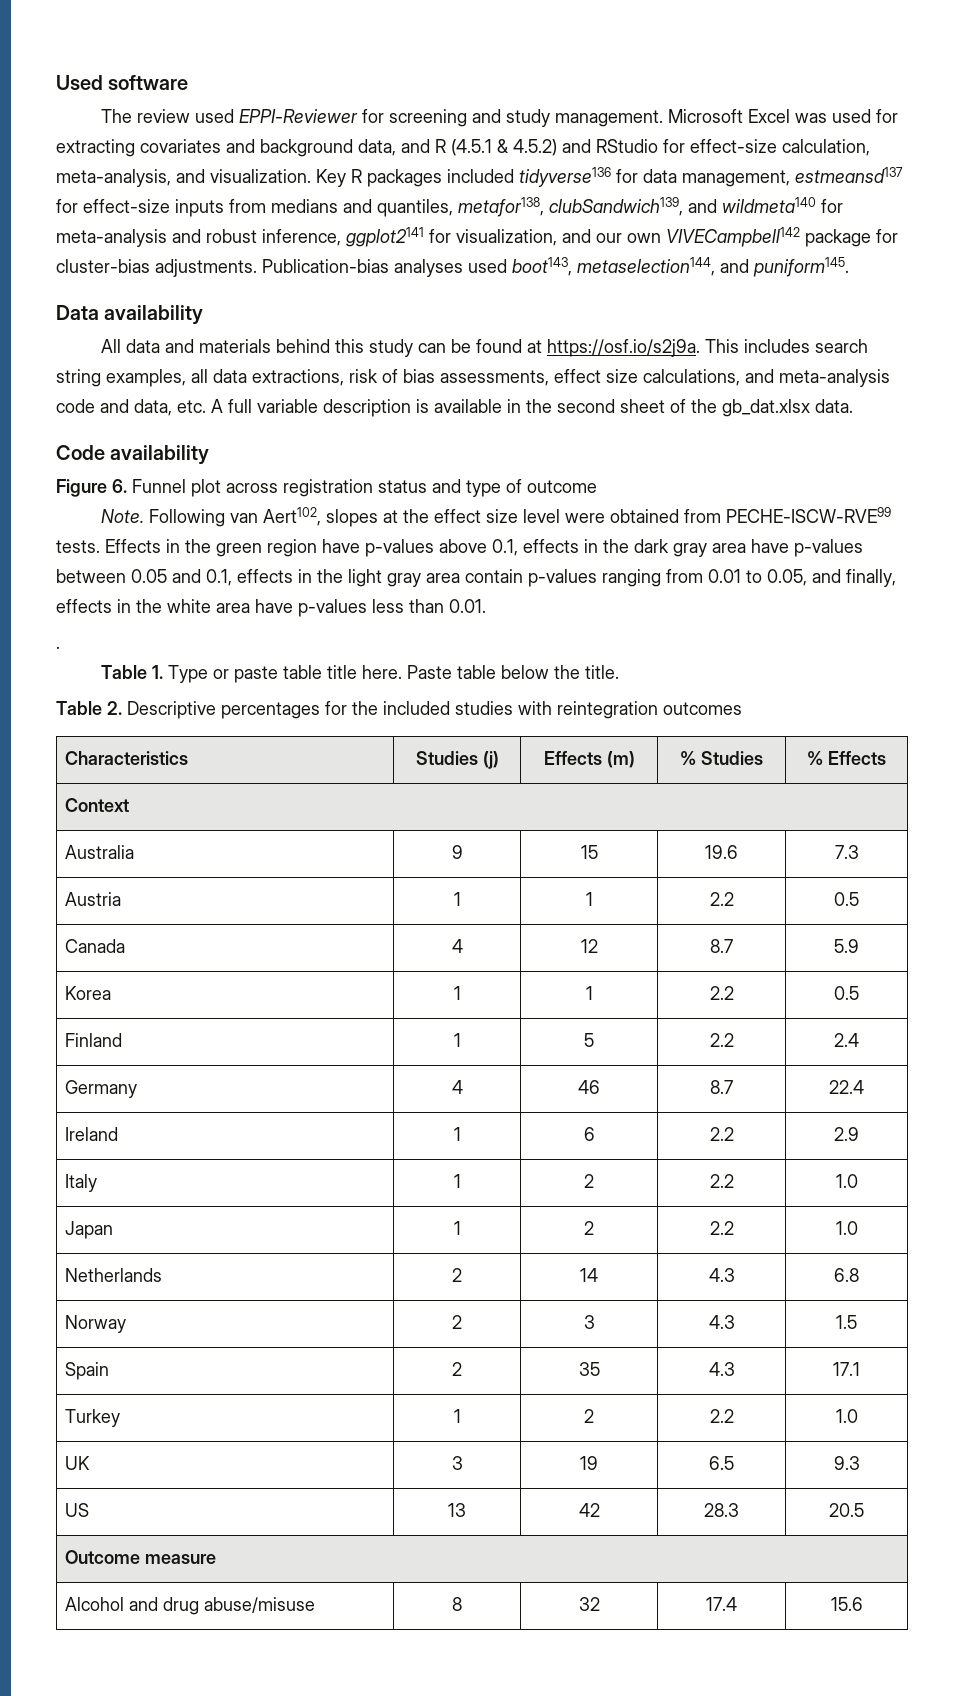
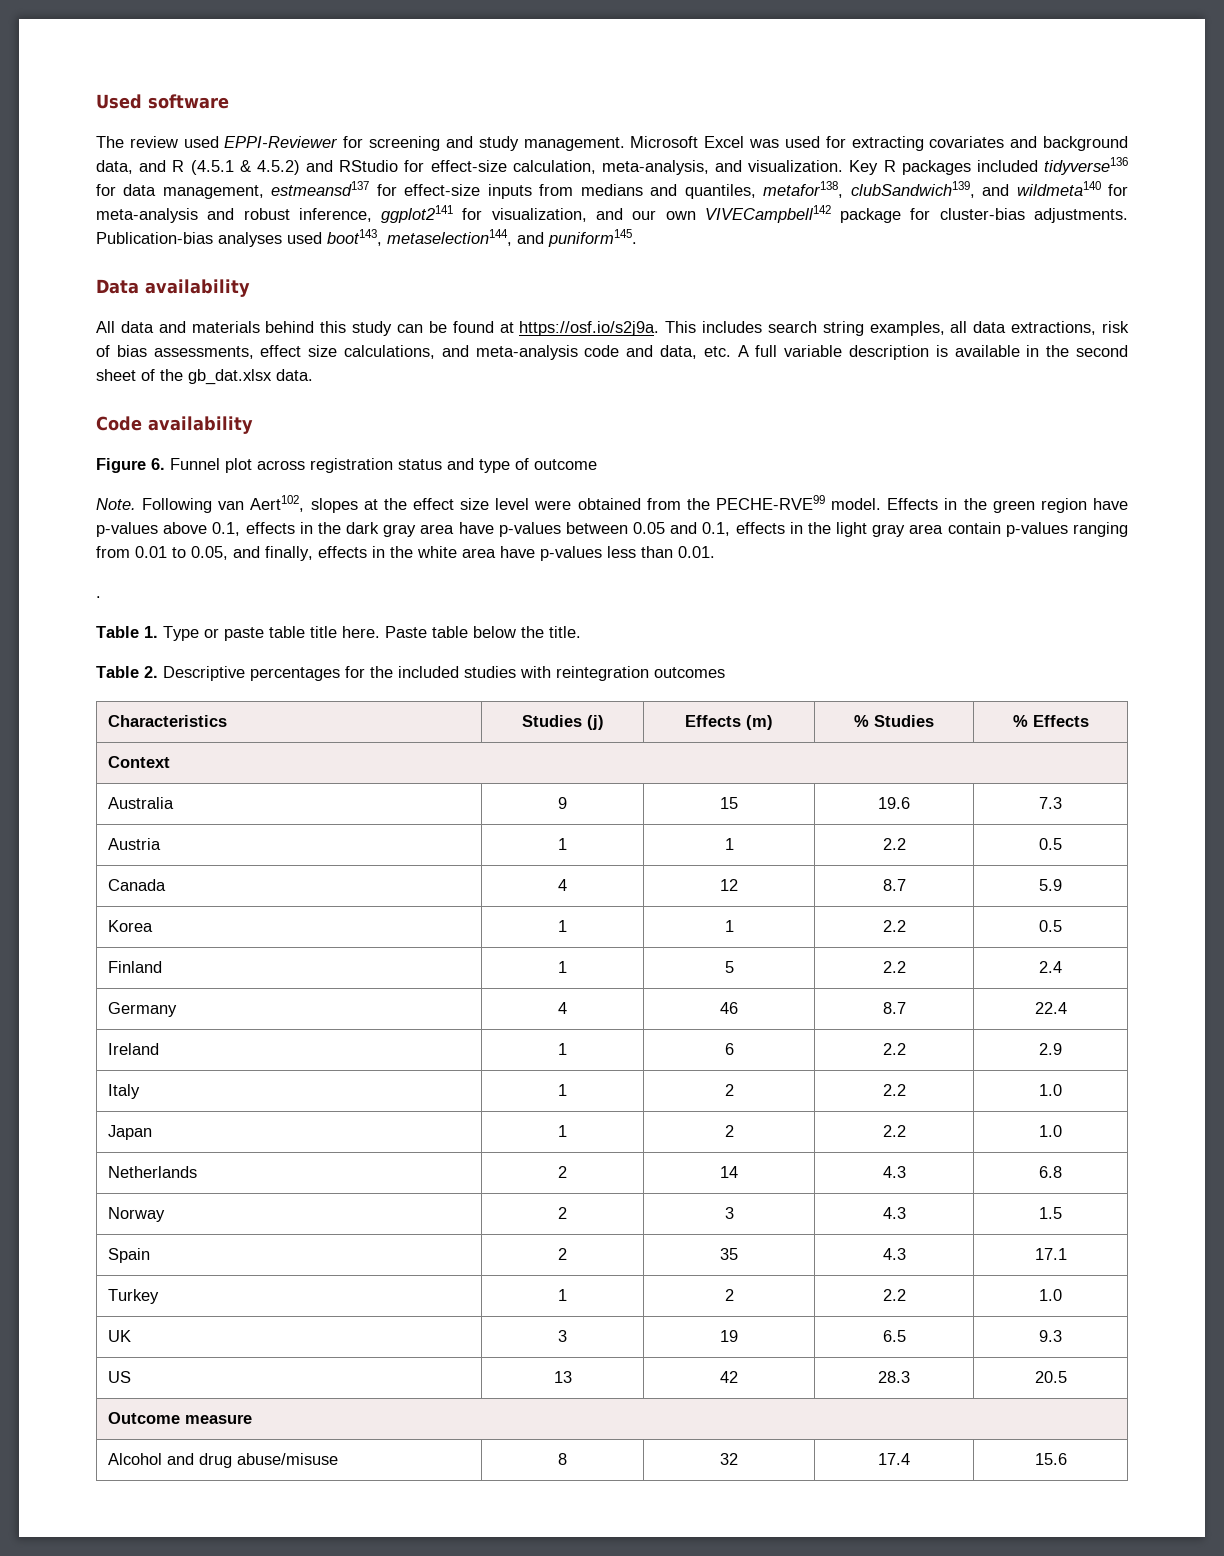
- Following van Aert102, slopes at the effect size level were obtained from PECHE-ISCW-RVE99 tests.
+ Following van Aert102, slopes at the effect size level were obtained from the PECHE-RVE99 model.

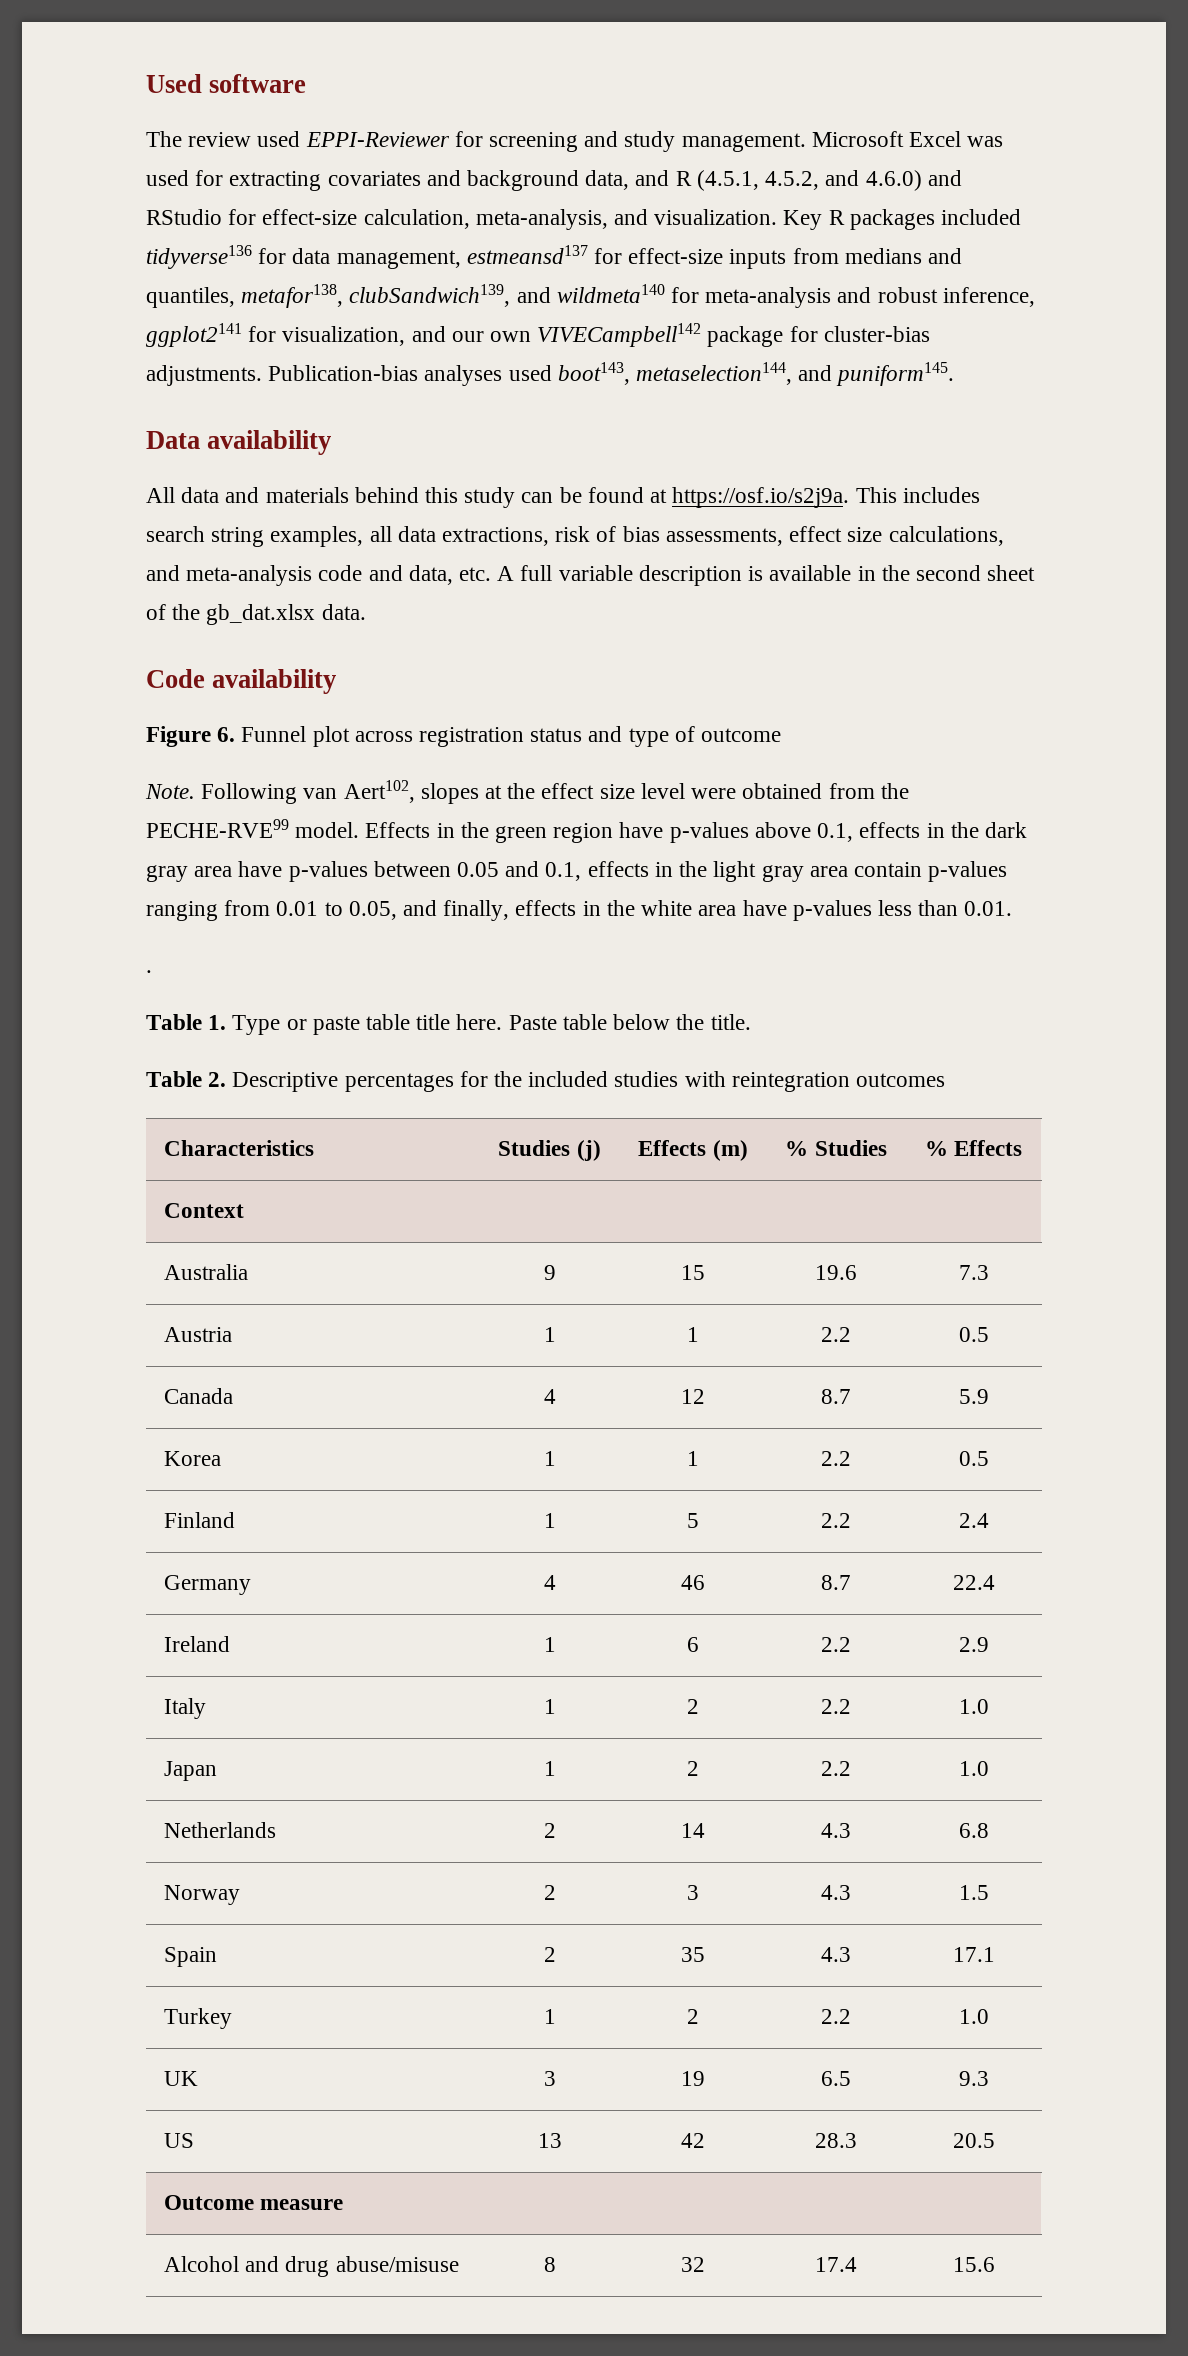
- Microsoft Excel was used for extracting covariates and background data, and R (4.5.1 & 4.5.2) and RStudio for effect-size calculation, meta-analysis, and visualization.
+ Microsoft Excel was used for extracting covariates and background data, and R (4.5.1, 4.5.2, and 4.6.0) and RStudio for effect-size calculation, meta-analysis, and visualization.

